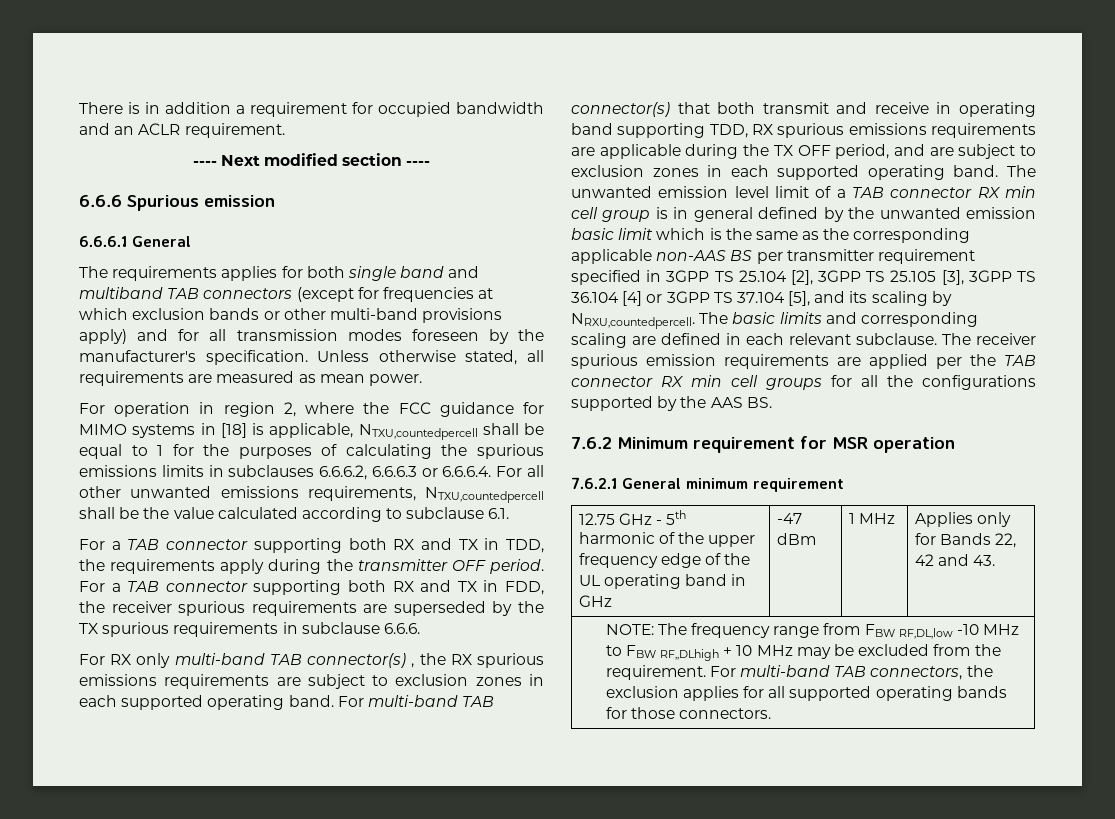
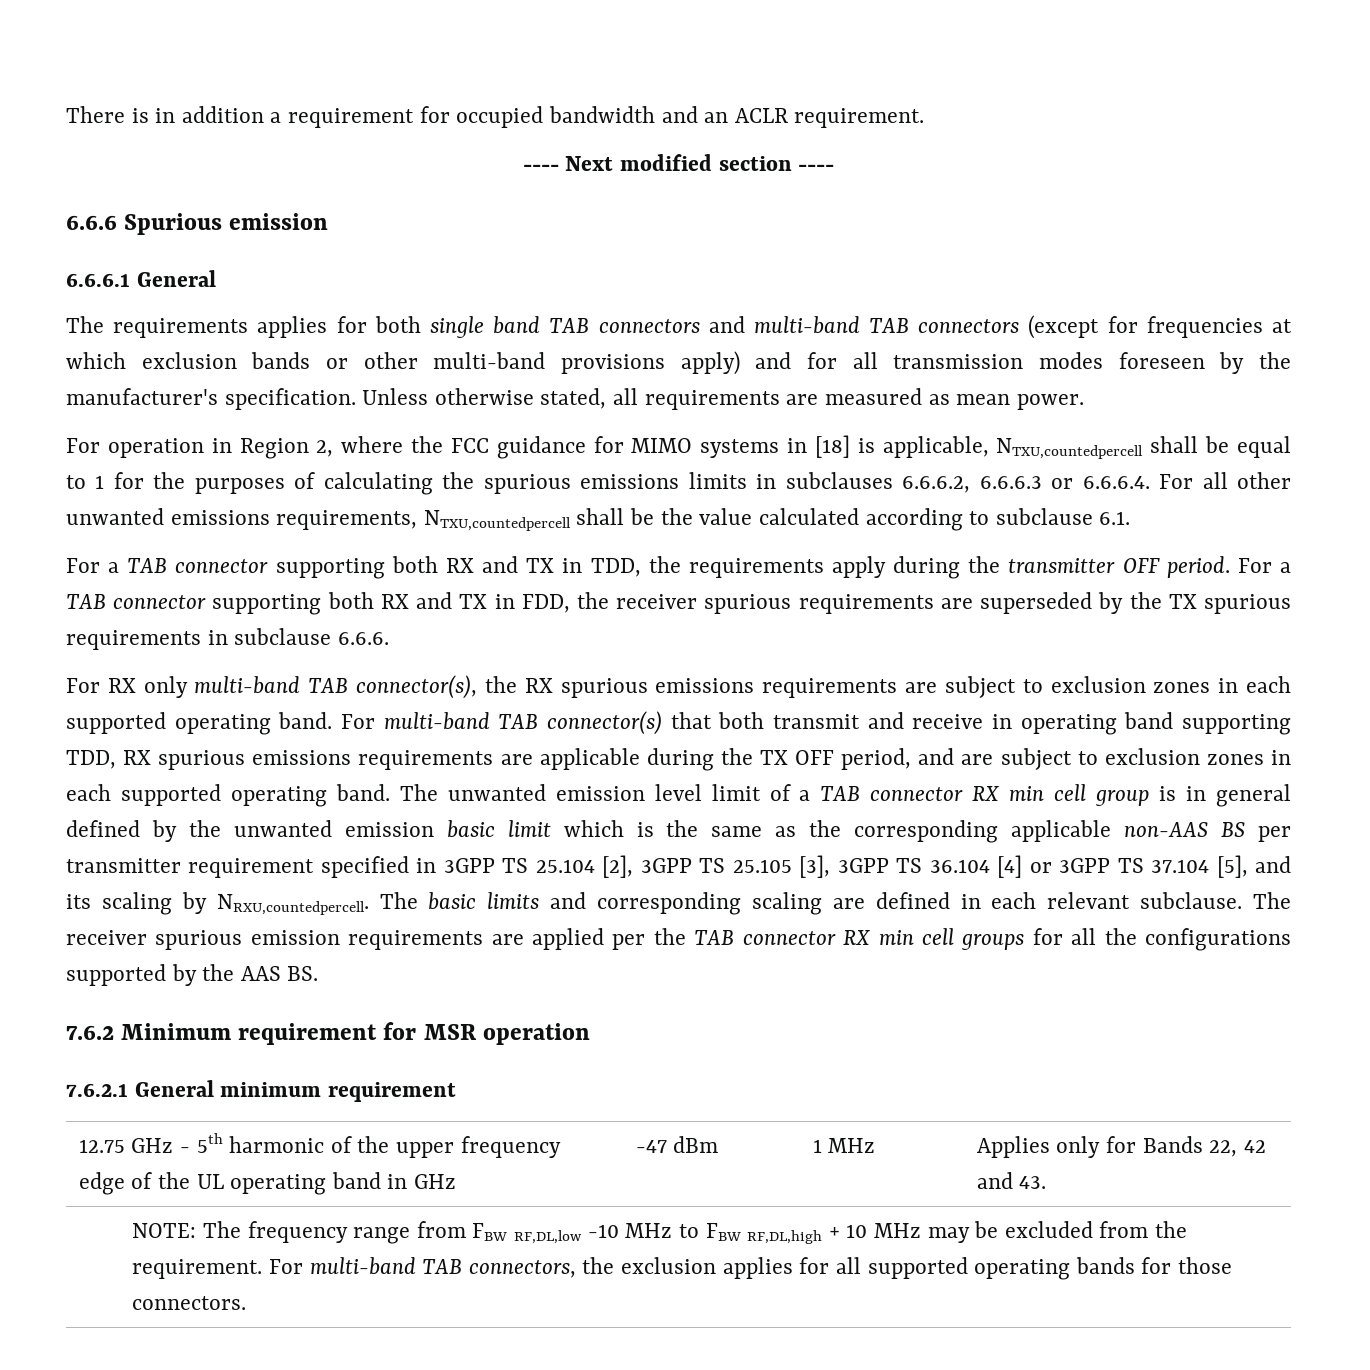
- The requirements applies for both single band and multiband TAB connectors (except for frequencies at which exclusion bands or other multi-band provisions apply) and for all transmission modes foreseen by the manufacturer's specification.
+ The requirements applies for both single band TAB connectors and multi-band TAB connectors (except for frequencies at which exclusion bands or other multi-band provisions apply) and for all transmission modes foreseen by the manufacturer's specification.
- For operation in region 2, where the FCC guidance for MIMO systems in [18] is applicable, NTXU,countedpercell shall be equal to 1 for the purposes of calculating the spurious emissions limits in subclauses 6.6.6.2, 6.6.6.3 or 6.6.6.4. For all other unwanted emissions requirements, NTXU,countedpercell shall be the value calculated according to subclause 6.1.
+ For operation in Region 2, where the FCC guidance for MIMO systems in [18] is applicable, NTXU,countedpercell shall be equal to 1 for the purposes of calculating the spurious emissions limits in subclauses 6.6.6.2, 6.6.6.3 or 6.6.6.4. For all other unwanted emissions requirements, NTXU,countedpercell shall be the value calculated according to subclause 6.1.
- For RX only multi-band TAB connector(s) , the RX spurious emissions requirements are subject to exclusion zones in each supported operating band.
+ For RX only multi-band TAB connector(s), the RX spurious emissions requirements are subject to exclusion zones in each supported operating band.
- NOTE: The frequency range from FBW RF,DL,low -10 MHz to FBW RF,,DLhigh + 10 MHz may be excluded from the requirement. For multi-band TAB connectors, the exclusion applies for all supported operating bands for those connectors.
+ NOTE: The frequency range from FBW RF,DL,low -10 MHz to FBW RF,DL,high + 10 MHz may be excluded from the requirement. For multi-band TAB connectors, the exclusion applies for all supported operating bands for those connectors.

